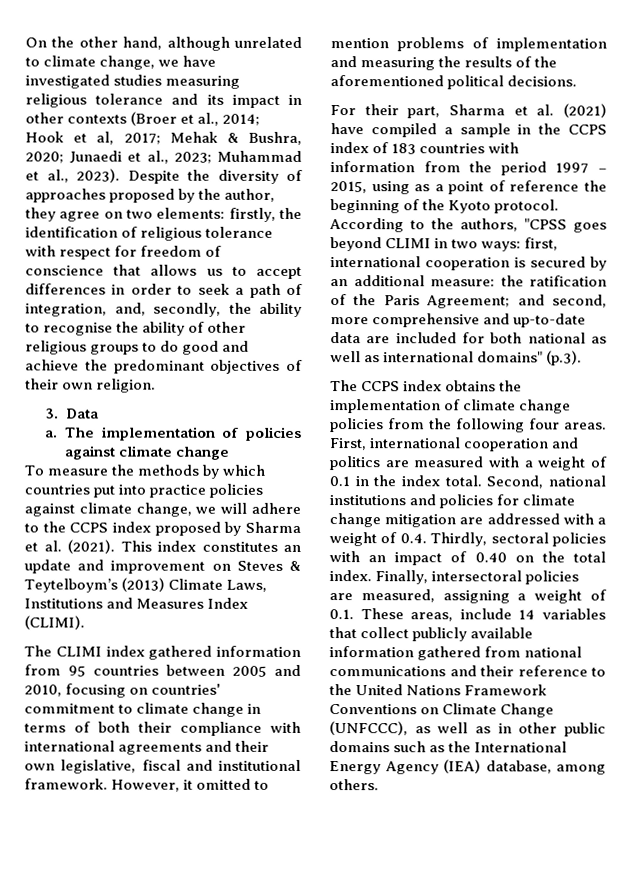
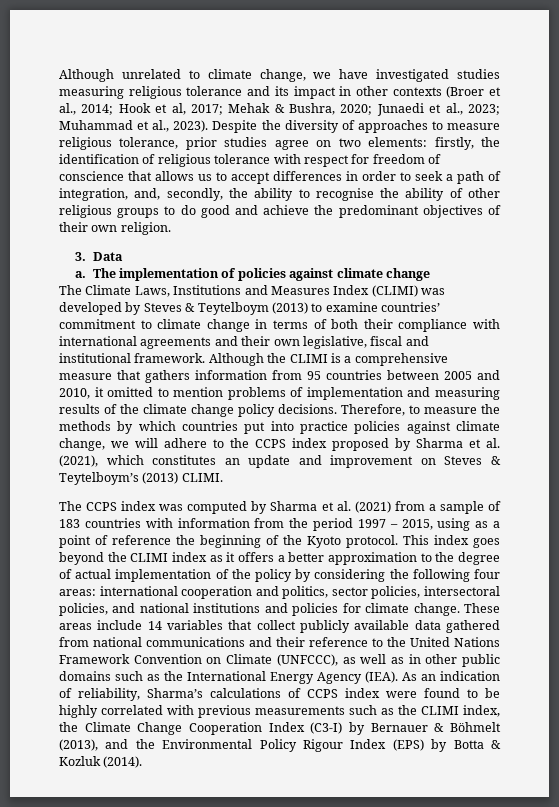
- On the other hand, although unrelated to climate change, we have investigated studies measuring religious tolerance and its impact in other contexts (Broer et al., 2014; Hook et al, 2017; Mehak & Bushra, 2020; Junaedi et al., 2023; Muhammad et al., 2023).
+ Although unrelated to climate change, we have investigated studies measuring religious tolerance and its impact in other contexts (Broer et al., 2014; Hook et al, 2017; Mehak & Bushra, 2020; Junaedi et al., 2023; Muhammad et al., 2023).
- Despite the diversity of approaches proposed by the author, they agree on two elements: firstly, the identification of religious tolerance with respect for freedom of conscience that allows us to accept differences in order to seek a path of integration, and, secondly, the ability to recognise the ability of other religious groups to do good and achieve the predominant objectives of their own religion.
+ Despite the diversity of approaches to measure religious tolerance, prior studies agree on two elements: firstly, the identification of religious tolerance with respect for freedom of conscience that allows us to accept differences in order to seek a path of integration, and, secondly, the ability to recognise the ability of other religious groups to do good and achieve the predominant objectives of their own religion.
- To measure the methods by which countries put into practice policies against climate change, we will adhere to the CCPS index proposed by Sharma et al. (2021). This index constitutes an update and improvement on Steves & Teytelboym’s (2013) Climate Laws, Institutions and Measures Index (CLIMI).
- The CLIMI index gathered information from 95 countries between 2005 and 2010, focusing on countries' commitment to climate change in terms of both their compliance with international agreements and their own legislative, fiscal and institutional framework. However, it omitted to mention problems of implementation and measuring the results of the aforementioned political decisions.
- For their part, Sharma et al. (2021) have compiled a sample in the CCPS index of 183 countries with information from the period 1997 – 2015, using as a point of reference the beginning of the Kyoto protocol.
+ The Climate Laws, Institutions and Measures Index (CLIMI) was developed by Steves & Teytelboym (2013) to examine countries’ commitment to climate change in terms of both their compliance with international agreements and their own legislative, fiscal and institutional framework. Although the CLIMI is a comprehensive measure that gathers information from 95 countries between 2005 and 2010, it omitted to mention problems of implementation and measuring results of the climate change policy decisions. Therefore, to measure the methods by which countries put into practice policies against climate change, we will adhere to the CCPS index proposed by Sharma et al. (2021), which constitutes an update and improvement on Steves & Teytelboym’s (2013) CLIMI.
+ The CCPS index was computed by Sharma et al. (2021) from a sample of 183 countries with information from the period 1997 – 2015, using as a point of reference the beginning of the Kyoto protocol.
- According to the authors, "CPSS goes beyond CLIMI in two ways: first, international cooperation is secured by an additional measure: the ratification of the Paris Agreement; and second, more comprehensive and up-to-date data are included for both national as well as international domains" (p.3).
- The CCPS index obtains the implementation of climate change policies from the following four areas. First, international cooperation and politics are measured with a weight of 0.1 in the index total. Second, national institutions and policies for climate change mitigation are addressed with a weight of 0.4. Thirdly, sectoral policies with an impact of 0.40 on the total index. Finally, intersectoral policies are measured, assigning a weight of 0.1. These areas, include 14 variables that collect publicly available information gathered from national communications and their reference to the United Nations Framework Conventions on Climate Change (UNFCCC), as well as in other public domains such as the International Energy Agency (IEA) database, among others.
+ This index goes beyond the CLIMI index as it offers a better approximation to the degree of actual implementation of the policy by considering the following four areas: international cooperation and politics, sector policies, intersectoral policies, and national institutions and policies for climate change. These areas include 14 variables that collect publicly available data gathered from national communications and their reference to the United Nations Framework Convention on Climate (UNFCCC), as well as in other public domains such as the International Energy Agency (IEA). As an indication of reliability, Sharma’s calculations of CCPS index were found to be highly correlated with previous measurements such as the CLIMI index, the Climate Change Cooperation Index (C3-I) by Bernauer & Böhmelt (2013), and the Environmental Policy Rigour Index (EPS) by Botta & Kozluk (2014).

